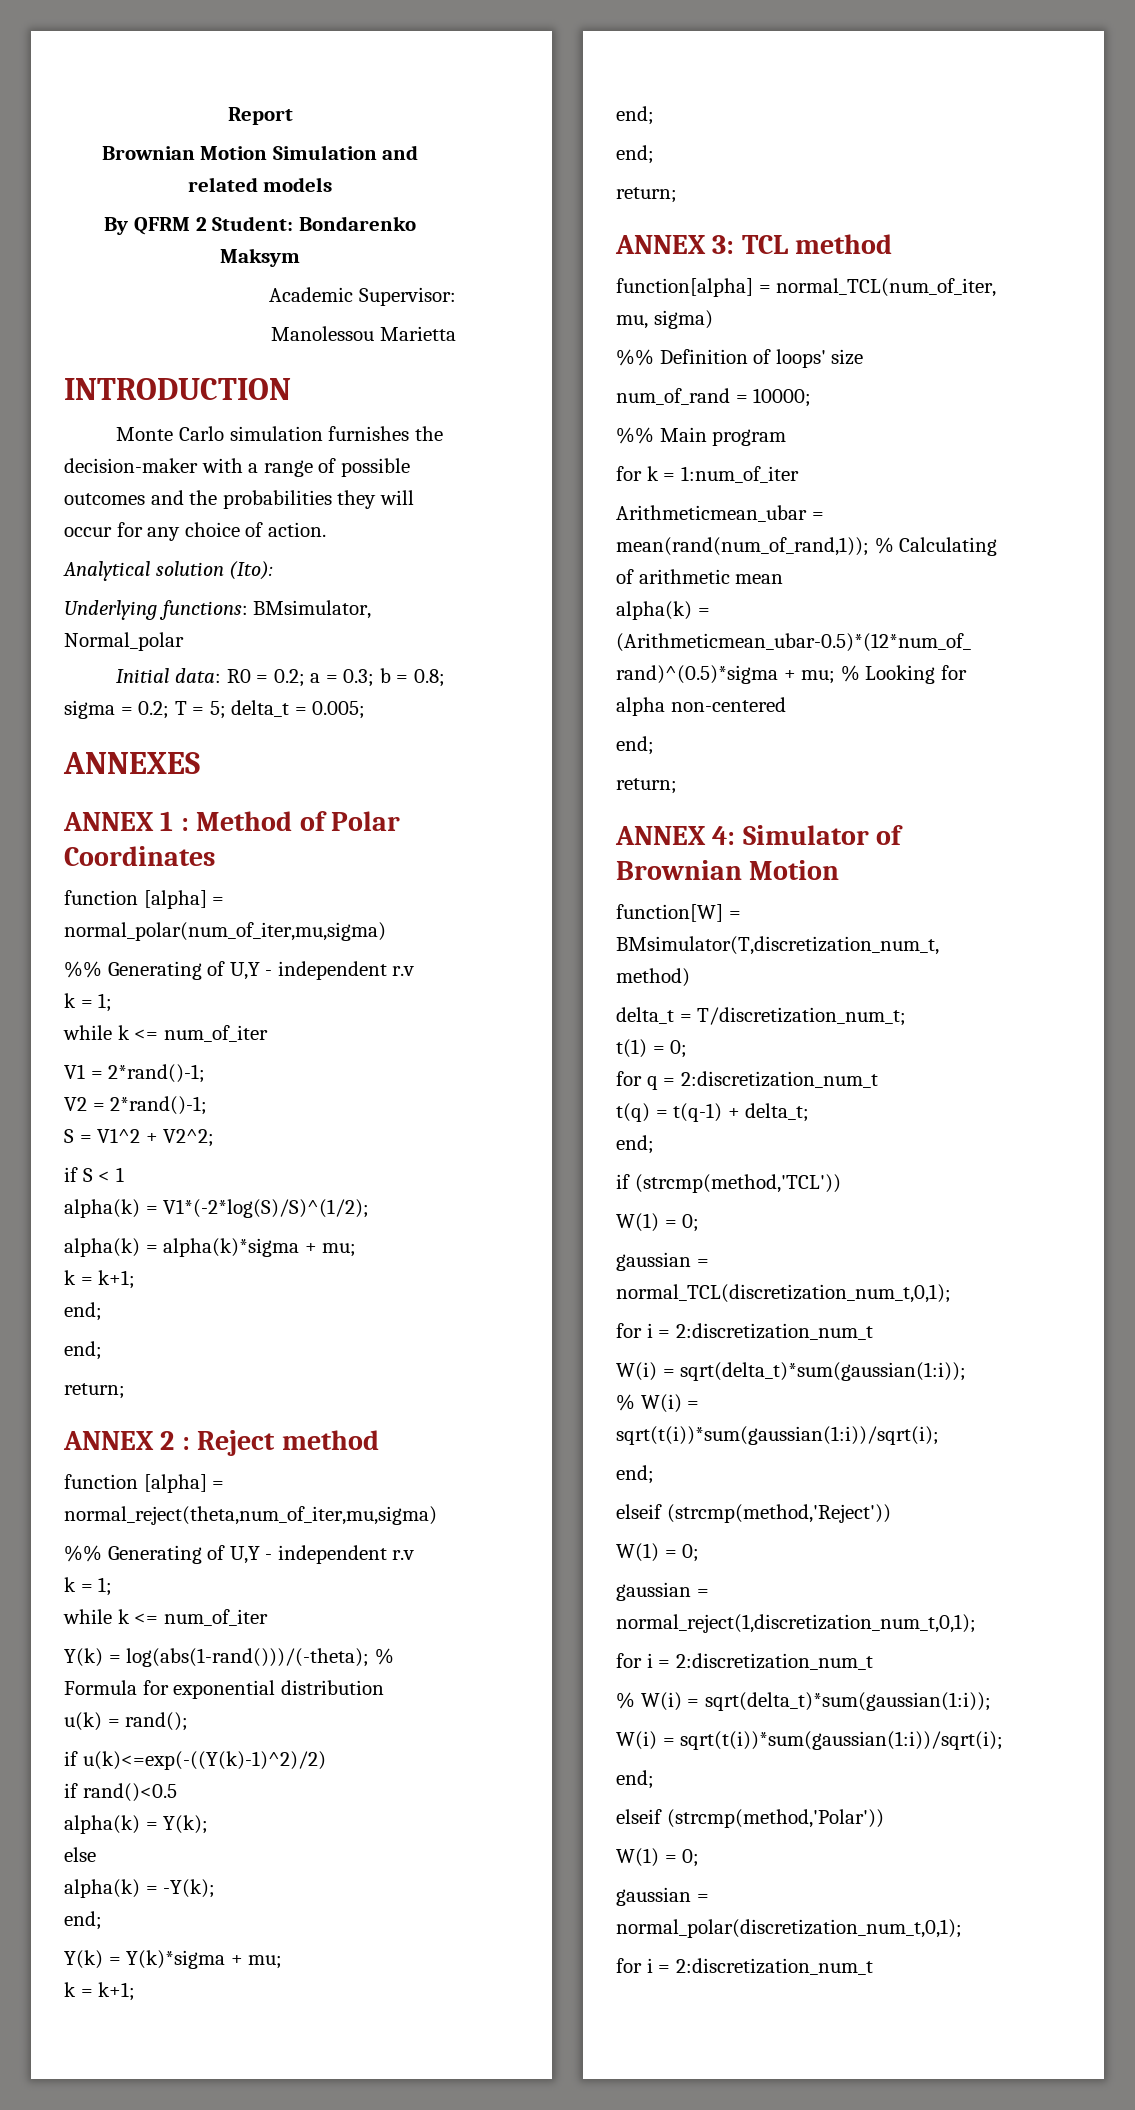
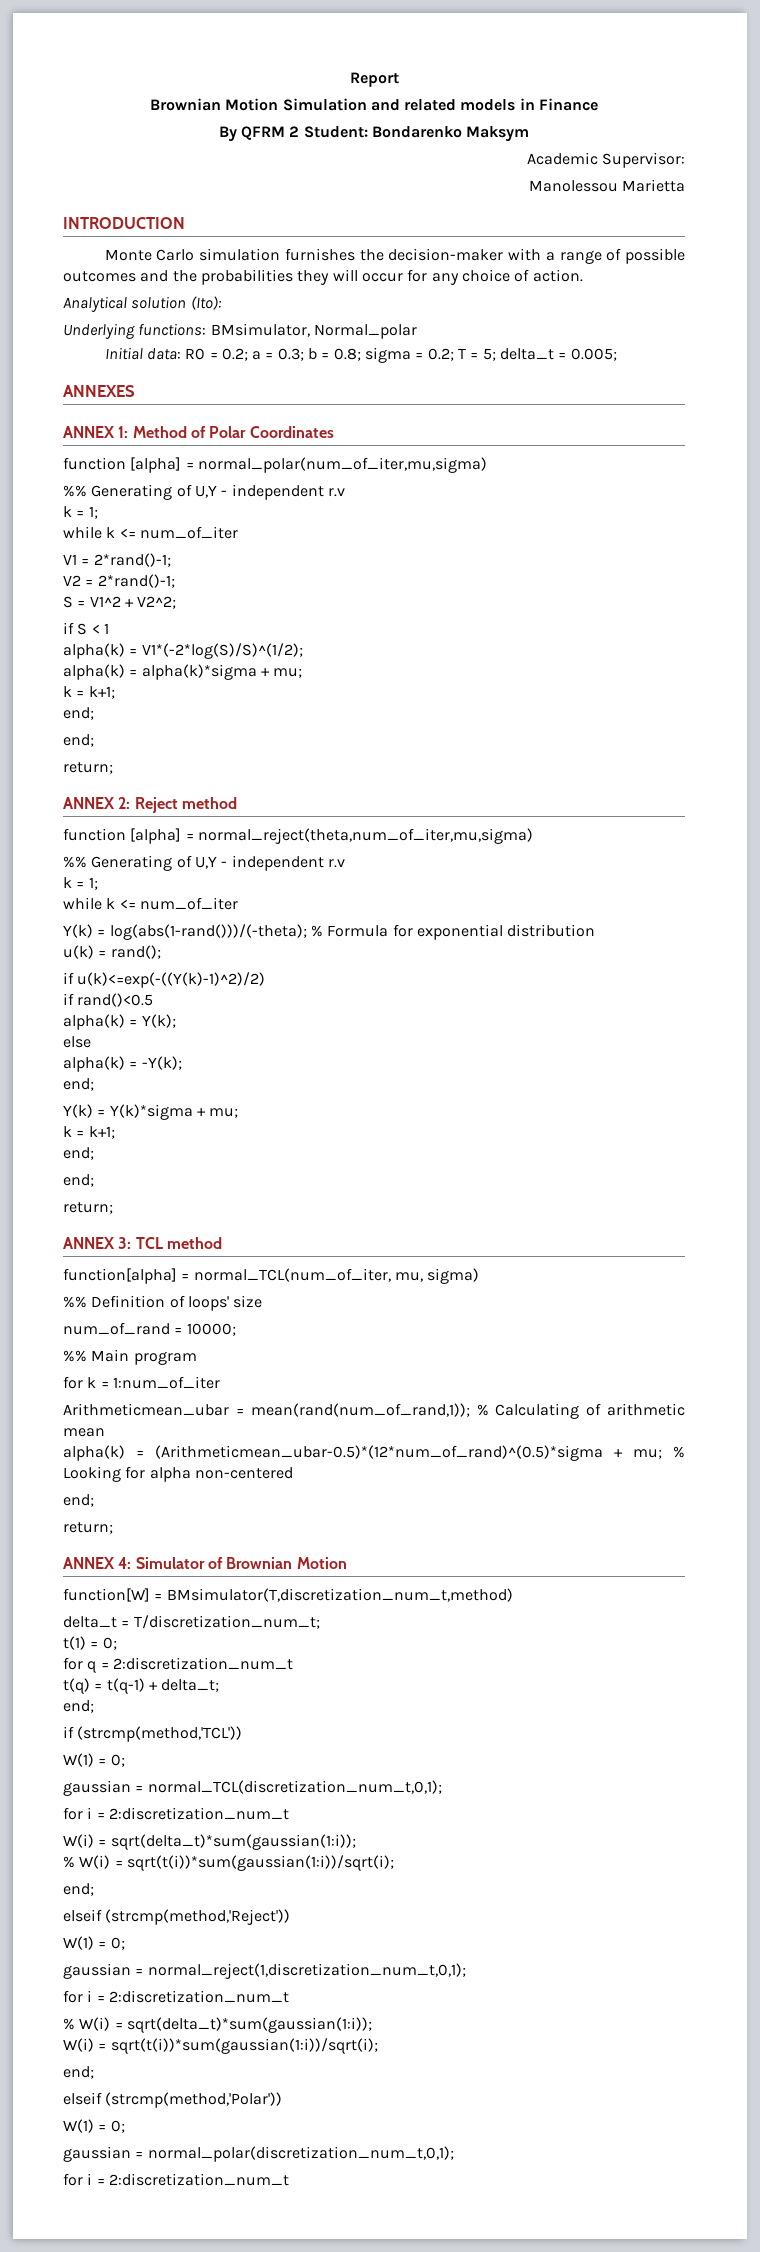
- Brownian Motion Simulation and related models
+ Brownian Motion Simulation and related models in Finance
- ANNEX 1 : Method of Polar Coordinates
+ ANNEX 1: Method of Polar Coordinates
- ANNEX 2 : Reject method
+ ANNEX 2: Reject method

